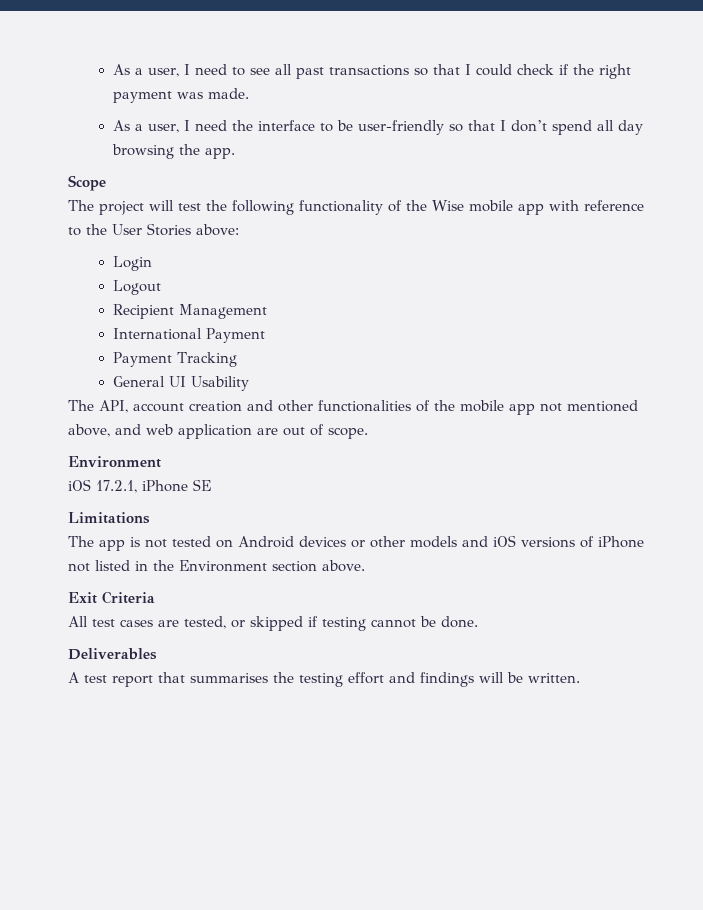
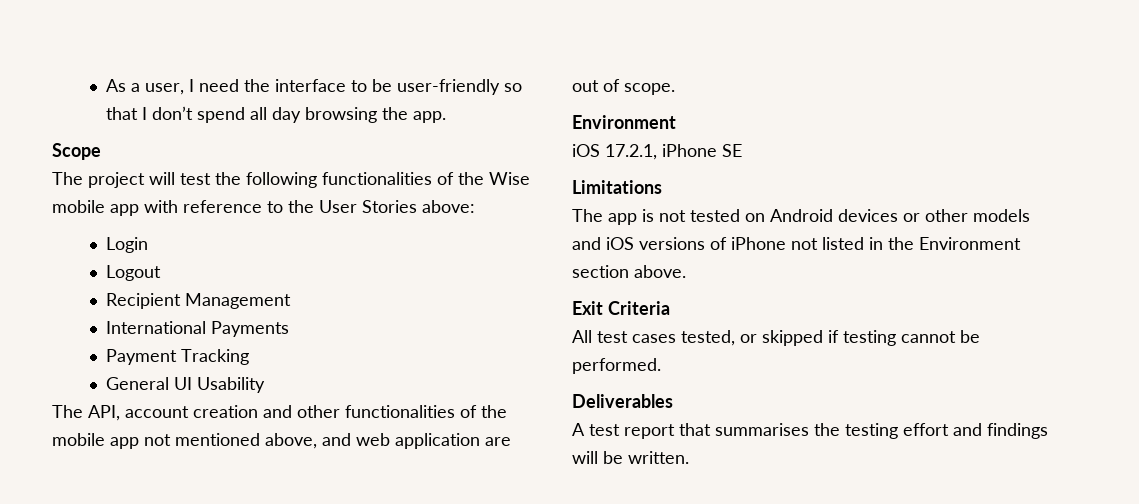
- As a user, I need to see all past transactions so that I could check if the right payment was made.
- The project will test the following functionality of the Wise mobile app with reference to the User Stories above:
+ The project will test the following functionalities of the Wise mobile app with reference to the User Stories above:
- International Payment
+ International Payments
- All test cases are tested, or skipped if testing cannot be done.
+ All test cases tested, or skipped if testing cannot be performed.

